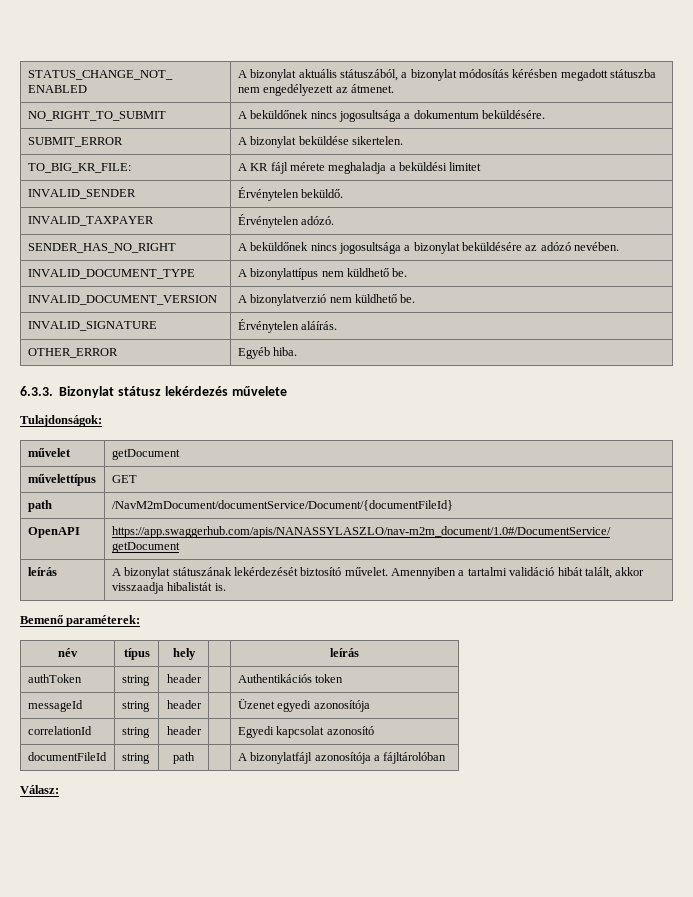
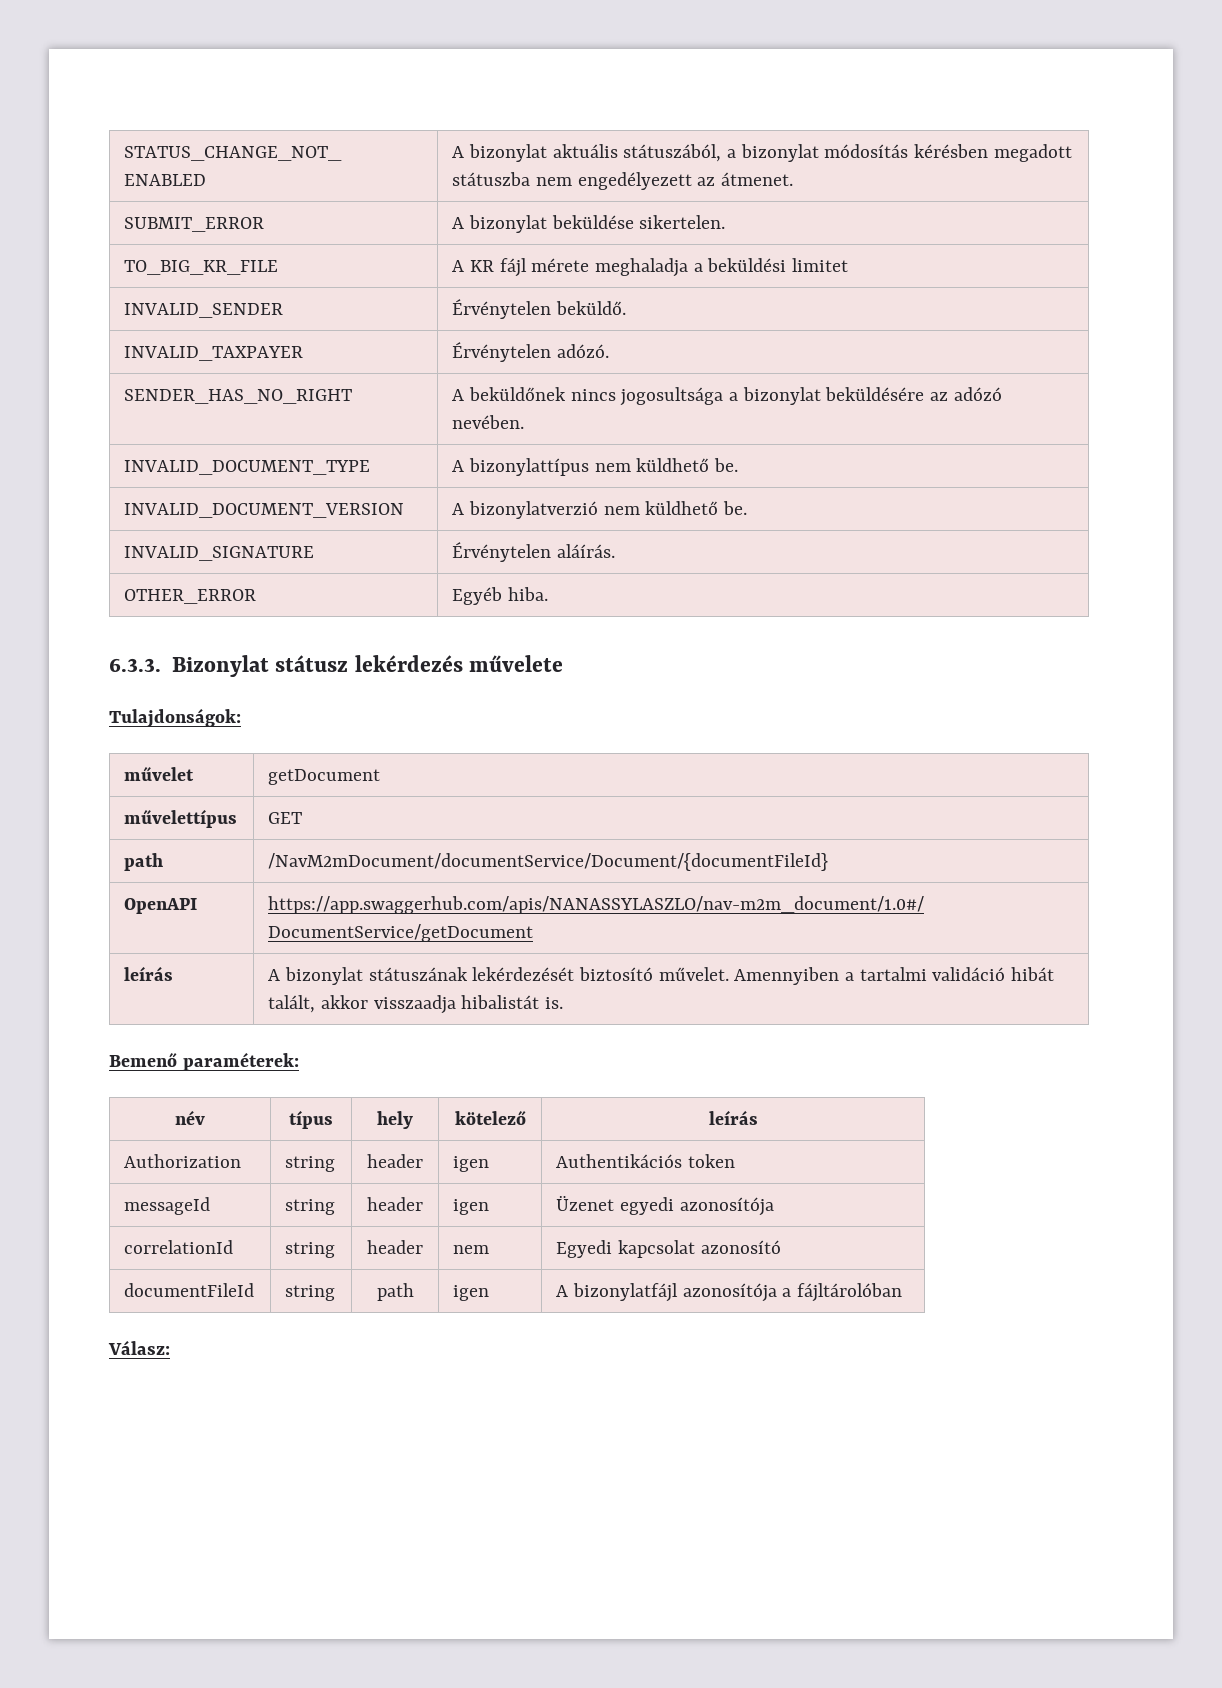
- NO_RIGHT_TO_SUBMIT | A beküldőnek nincs jogosultsága a dokumentum beküldésére.
- TO_BIG_KR_FILE: | A KR fájl mérete meghaladja a beküldési limitet
+ TO_BIG_KR_FILE | A KR fájl mérete meghaladja a beküldési limitet
- név | típus | hely | | leírás
+ név | típus | hely | kötelező | leírás
- authToken | string | header | | Authentikációs token
+ Authorization | string | header | igen | Authentikációs token
- messageId | string | header | | Üzenet egyedi azonosítója
+ messageId | string | header | igen | Üzenet egyedi azonosítója
- correlationId | string | header | | Egyedi kapcsolat azonosító
+ correlationId | string | header | nem | Egyedi kapcsolat azonosító
- documentFileId | string | path | | A bizonylatfájl azonosítója a fájltárolóban
+ documentFileId | string | path | igen | A bizonylatfájl azonosítója a fájltárolóban

